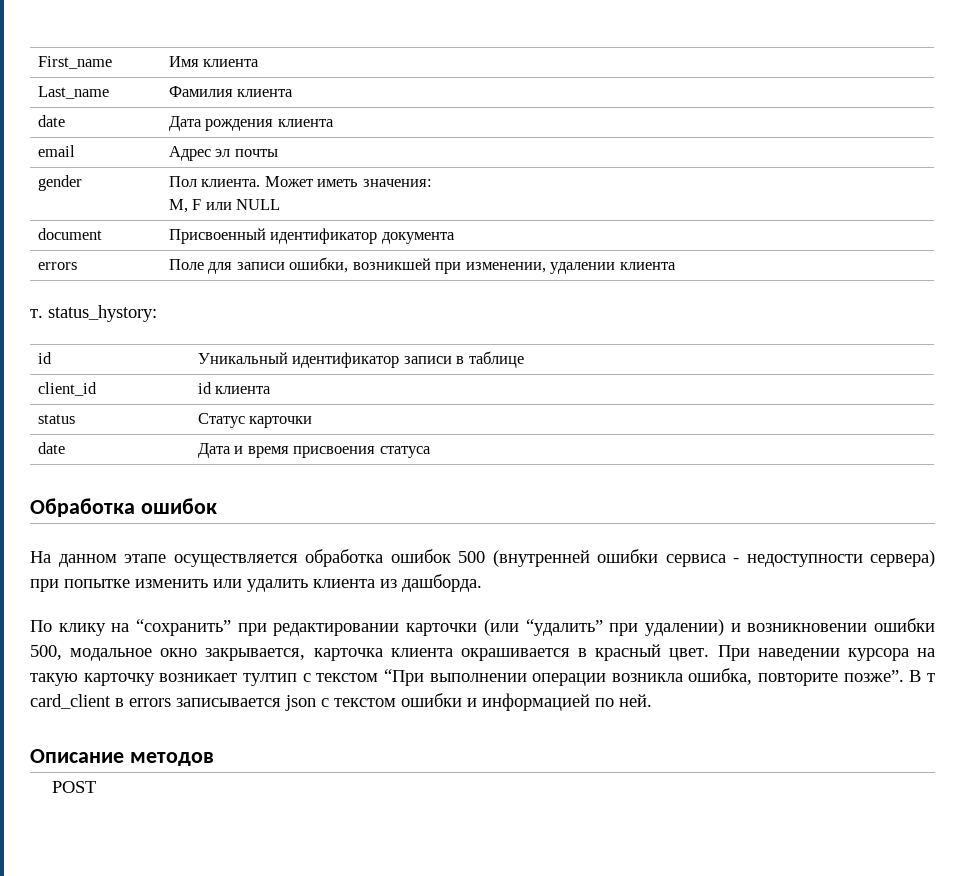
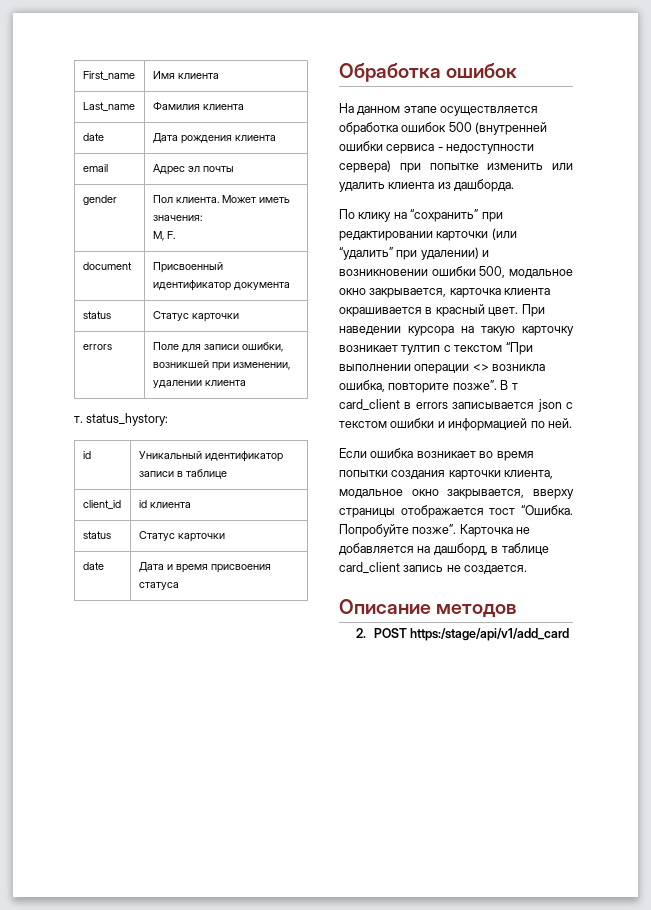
  gender | Пол клиента. Может иметь значения:
- M, F или NULL
+ M, F.
  document | Присвоенный идентификатор документа
+ status | Статус карточки
- При наведении курсора на такую карточку возникает тултип с текстом “При выполнении операции возникла ошибка, повторите позже”.
+ При наведении курсора на такую карточку возникает тултип с текстом “При выполнении операции <> возникла ошибка, повторите позже”.
+ Если ошибка возникает во время попытки создания карточки клиента, модальное окно закрывается, вверху страницы отображается тост “Ошибка. Попробуйте позже”. Карточка не добавляется на дашборд, в таблице card_client запись не создается.
- POST
+ 2. POST https:/stage/api/v1/add_card

